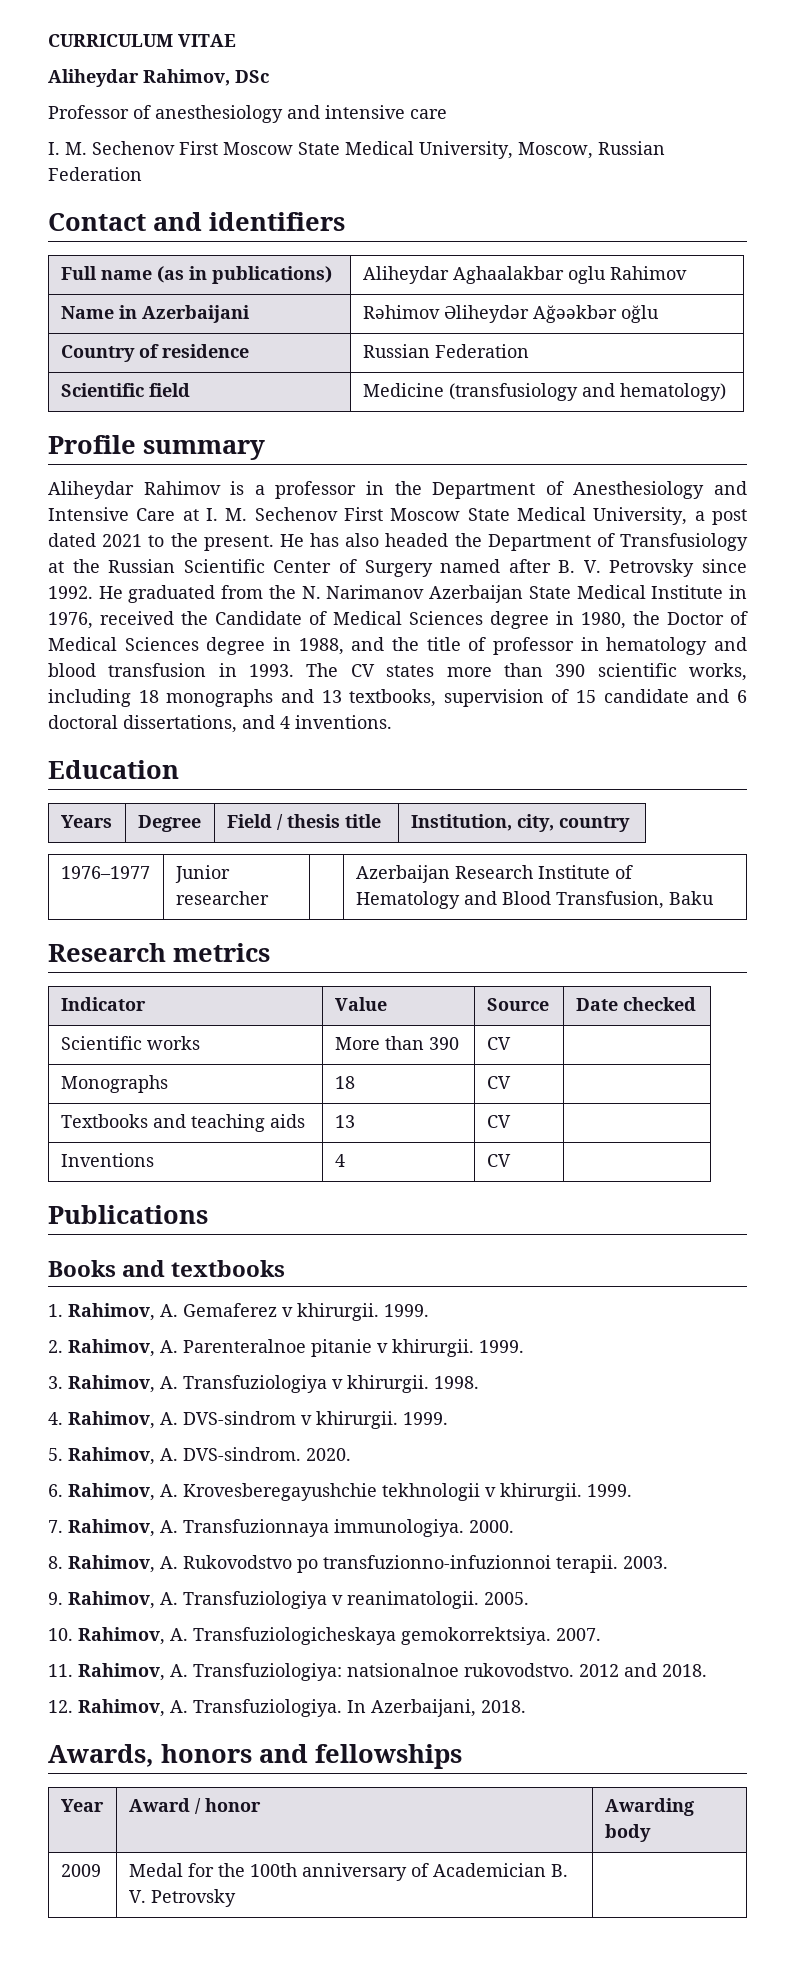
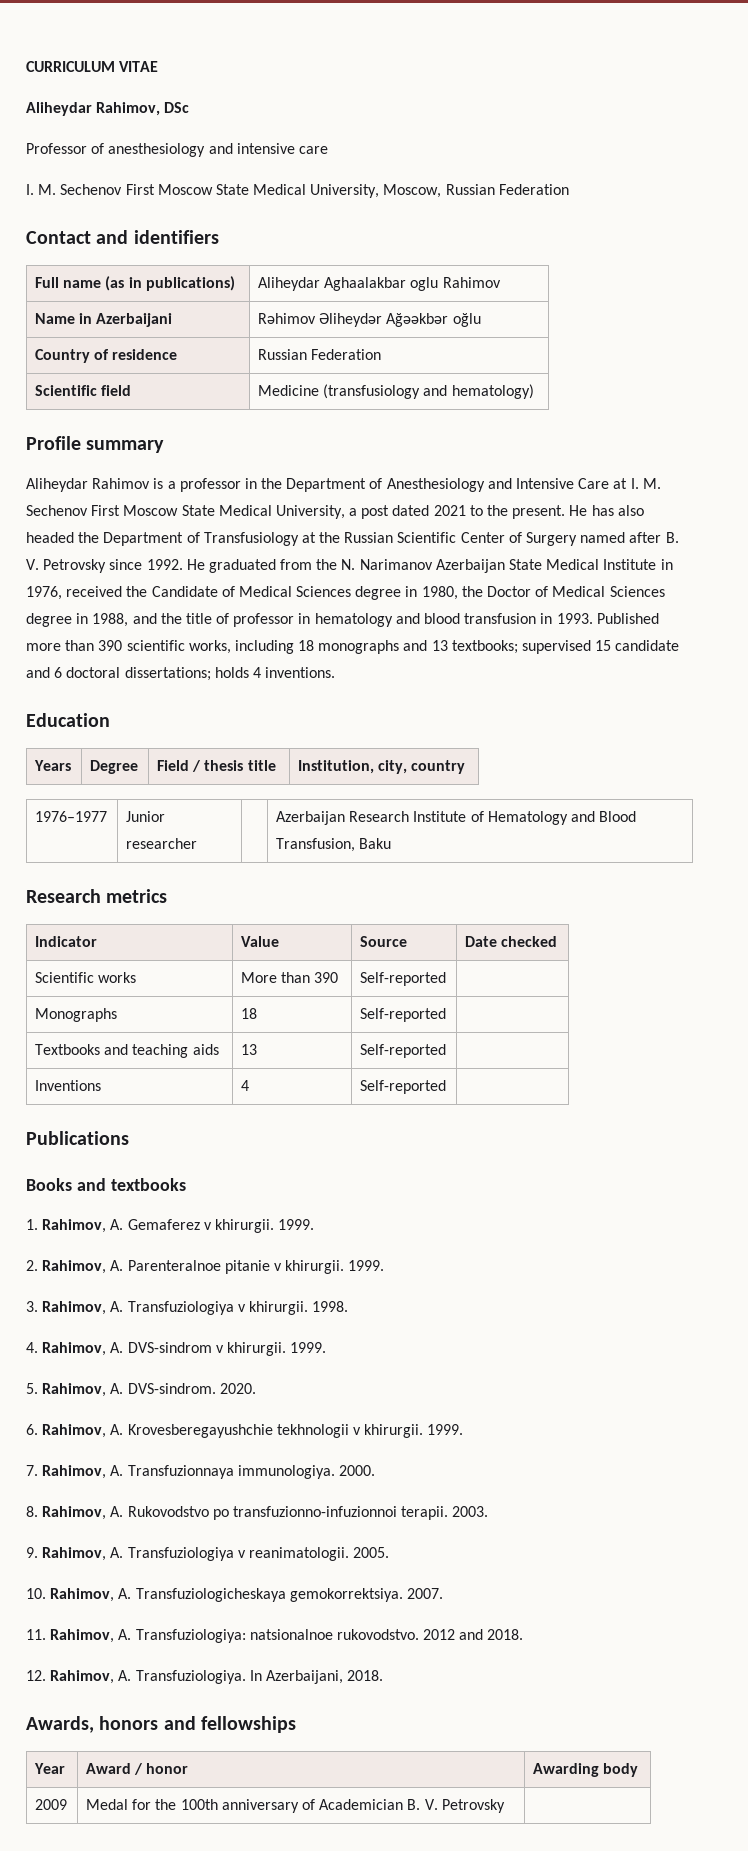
- The CV states more than 390 scientific works, including 18 monographs and 13 textbooks, supervision of 15 candidate and 6 doctoral dissertations, and 4 inventions.
+ Published more than 390 scientific works, including 18 monographs and 13 textbooks; supervised 15 candidate and 6 doctoral dissertations; holds 4 inventions.
- Scientific works | More than 390 | CV |
+ Scientific works | More than 390 | Self-reported |
- Monographs | 18 | CV |
+ Monographs | 18 | Self-reported |
- Textbooks and teaching aids | 13 | CV |
+ Textbooks and teaching aids | 13 | Self-reported |
- Inventions | 4 | CV |
+ Inventions | 4 | Self-reported |

